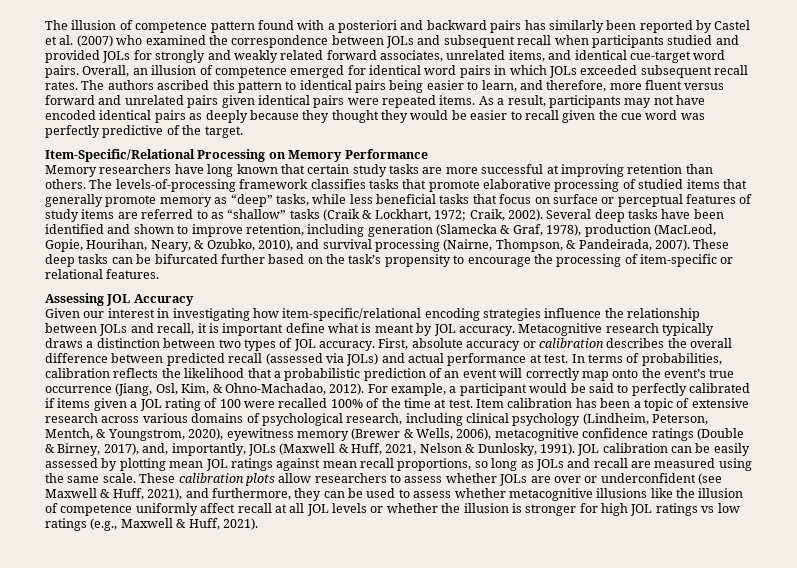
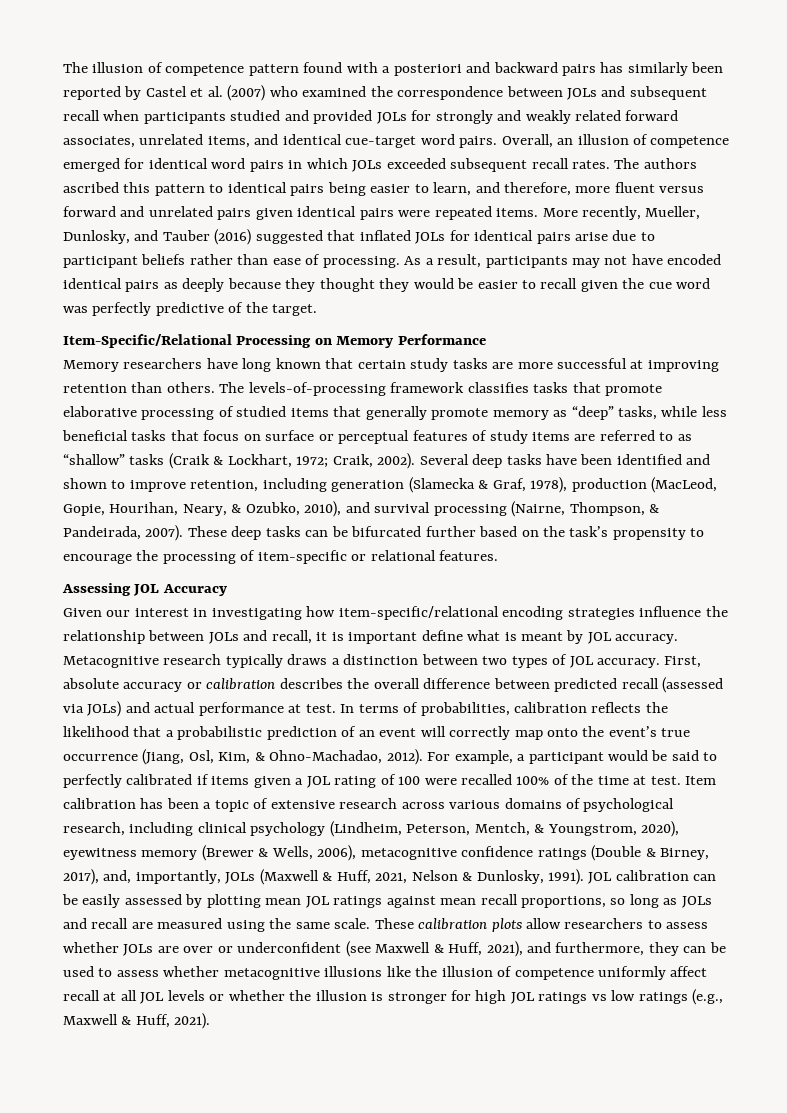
+ More recently, Mueller, Dunlosky, and Tauber (2016) suggested that inflated JOLs for identical pairs arise due to participant beliefs rather than ease of processing.

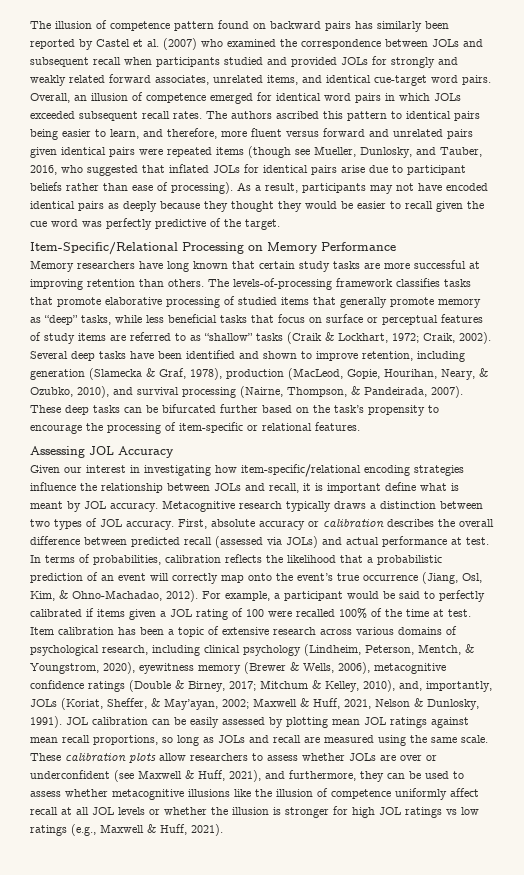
- The illusion of competence pattern found with a posteriori and backward pairs has similarly been reported by Castel et al. (2007) who examined the correspondence between JOLs and subsequent recall when participants studied and provided JOLs for strongly and weakly related forward associates, unrelated items, and identical cue-target word pairs.
+ The illusion of competence pattern found on backward pairs has similarly been reported by Castel et al. (2007) who examined the correspondence between JOLs and subsequent recall when participants studied and provided JOLs for strongly and weakly related forward associates, unrelated items, and identical cue-target word pairs.
- The authors ascribed this pattern to identical pairs being easier to learn, and therefore, more fluent versus forward and unrelated pairs given identical pairs were repeated items. More recently, Mueller, Dunlosky, and Tauber (2016) suggested that inflated JOLs for identical pairs arise due to participant beliefs rather than ease of processing.
+ The authors ascribed this pattern to identical pairs being easier to learn, and therefore, more fluent versus forward and unrelated pairs given identical pairs were repeated items (though see Mueller, Dunlosky, and Tauber, 2016, who suggested that inflated JOLs for identical pairs arise due to participant beliefs rather than ease of processing).
- Item calibration has been a topic of extensive research across various domains of psychological research, including clinical psychology (Lindheim, Peterson, Mentch, & Youngstrom, 2020), eyewitness memory (Brewer & Wells, 2006), metacognitive confidence ratings (Double & Birney, 2017), and, importantly, JOLs (Maxwell & Huff, 2021, Nelson & Dunlosky, 1991).
+ Item calibration has been a topic of extensive research across various domains of psychological research, including clinical psychology (Lindheim, Peterson, Mentch, & Youngstrom, 2020), eyewitness memory (Brewer & Wells, 2006), metacognitive confidence ratings (Double & Birney, 2017; Mitchum & Kelley, 2010), and, importantly, JOLs (Koriat, Sheffer, & May’ayan, 2002; Maxwell & Huff, 2021, Nelson & Dunlosky, 1991).

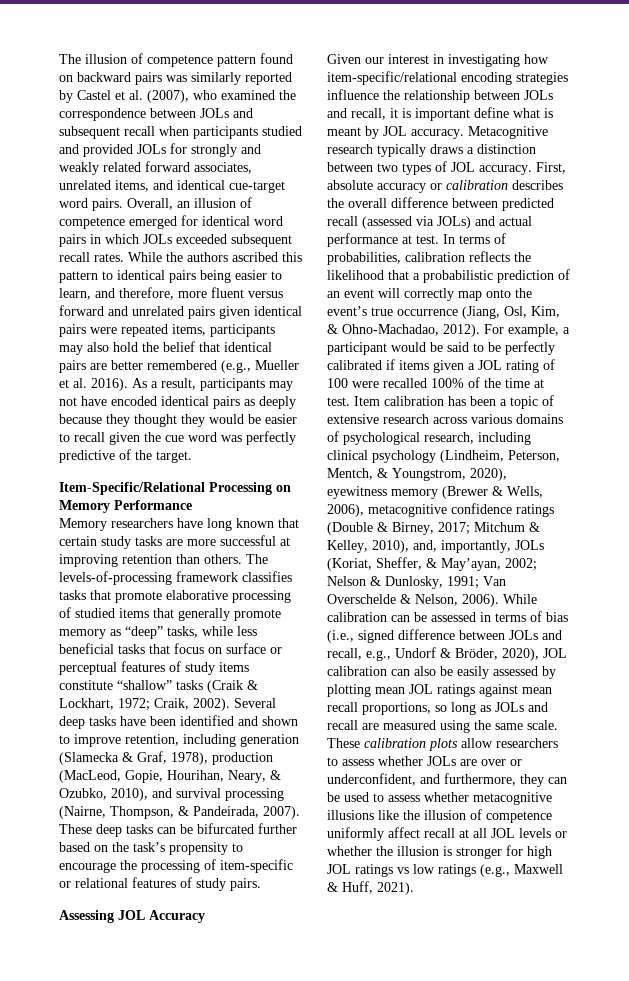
- The illusion of competence pattern found on backward pairs has similarly been reported by Castel et al. (2007) who examined the correspondence between JOLs and subsequent recall when participants studied and provided JOLs for strongly and weakly related forward associates, unrelated items, and identical cue-target word pairs.
+ The illusion of competence pattern found on backward pairs was similarly reported by Castel et al. (2007), who examined the correspondence between JOLs and subsequent recall when participants studied and provided JOLs for strongly and weakly related forward associates, unrelated items, and identical cue-target word pairs.
- The authors ascribed this pattern to identical pairs being easier to learn, and therefore, more fluent versus forward and unrelated pairs given identical pairs were repeated items (though see Mueller, Dunlosky, and Tauber, 2016, who suggested that inflated JOLs for identical pairs arise due to participant beliefs rather than ease of processing).
+ While the authors ascribed this pattern to identical pairs being easier to learn, and therefore, more fluent versus forward and unrelated pairs given identical pairs were repeated items, participants may also hold the belief that identical pairs are better remembered (e.g., Mueller et al. 2016).
- The levels-of-processing framework classifies tasks that promote elaborative processing of studied items that generally promote memory as “deep” tasks, while less beneficial tasks that focus on surface or perceptual features of study items are referred to as “shallow” tasks (Craik & Lockhart, 1972; Craik, 2002).
+ The levels-of-processing framework classifies tasks that promote elaborative processing of studied items that generally promote memory as “deep” tasks, while less beneficial tasks that focus on surface or perceptual features of study items constitute “shallow” tasks (Craik & Lockhart, 1972; Craik, 2002).
- These deep tasks can be bifurcated further based on the task’s propensity to encourage the processing of item-specific or relational features.
+ These deep tasks can be bifurcated further based on the task’s propensity to encourage the processing of item-specific or relational features of study pairs.
- For example, a participant would be said to perfectly calibrated if items given a JOL rating of 100 were recalled 100% of the time at test.
+ For example, a participant would be said to be perfectly calibrated if items given a JOL rating of 100 were recalled 100% of the time at test.
- Maxwell & Huff, 2021, Nelson & Dunlosky, 1991). JOL calibration can be easily assessed by plotting mean JOL ratings against mean recall proportions, so long as JOLs and recall are measured using the same scale.
+ Nelson & Dunlosky, 1991; Van Overschelde & Nelson, 2006). While calibration can be assessed in terms of bias (i.e., signed difference between JOLs and recall, e.g., Undorf & Bröder, 2020), JOL calibration can also be easily assessed by plotting mean JOL ratings against mean recall proportions, so long as JOLs and recall are measured using the same scale.
- These calibration plots allow researchers to assess whether JOLs are over or underconfident (see Maxwell & Huff, 2021), and furthermore, they can be used to assess whether metacognitive illusions like the illusion of competence uniformly affect recall at all JOL levels or whether the illusion is stronger for high JOL ratings vs low ratings (e.g., Maxwell & Huff, 2021).
+ These calibration plots allow researchers to assess whether JOLs are over or underconfident, and furthermore, they can be used to assess whether metacognitive illusions like the illusion of competence uniformly affect recall at all JOL levels or whether the illusion is stronger for high JOL ratings vs low ratings (e.g., Maxwell & Huff, 2021).

